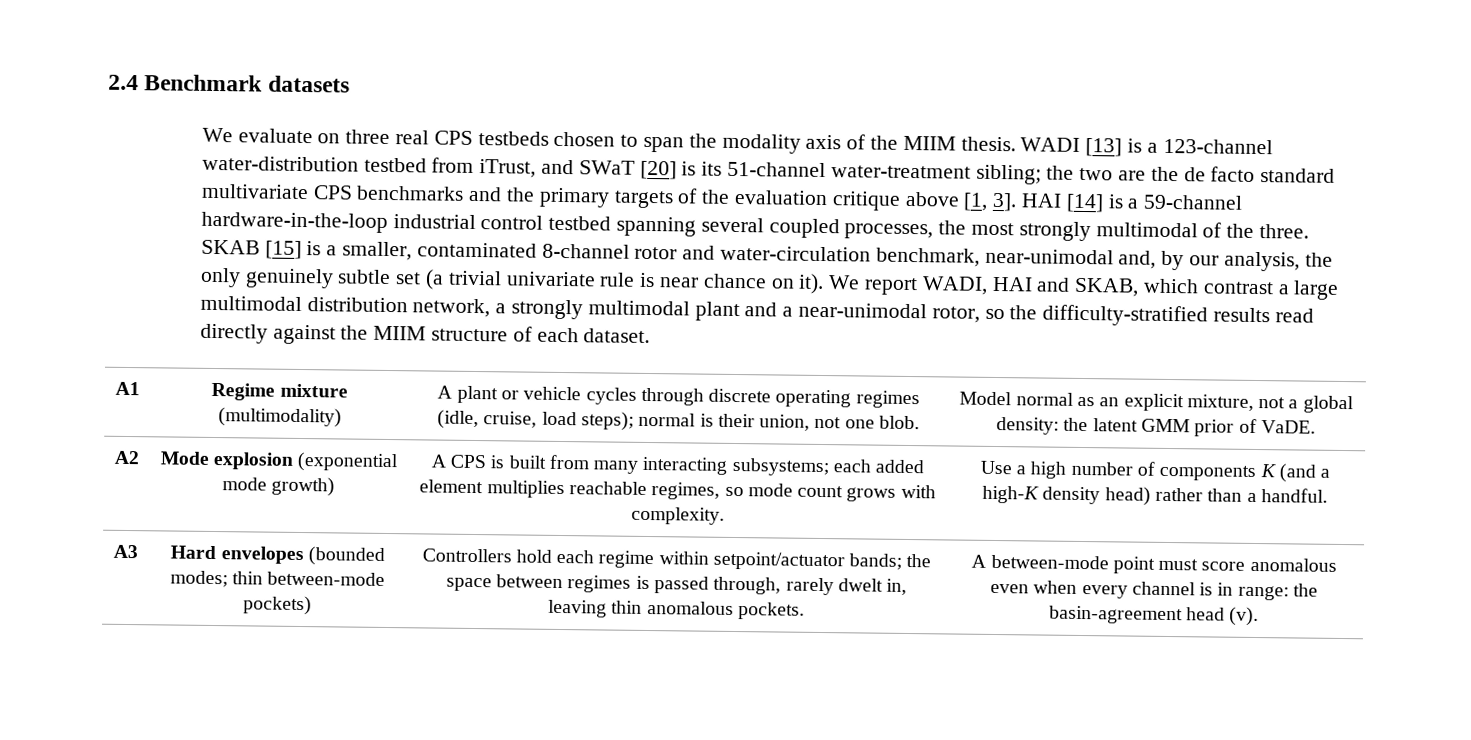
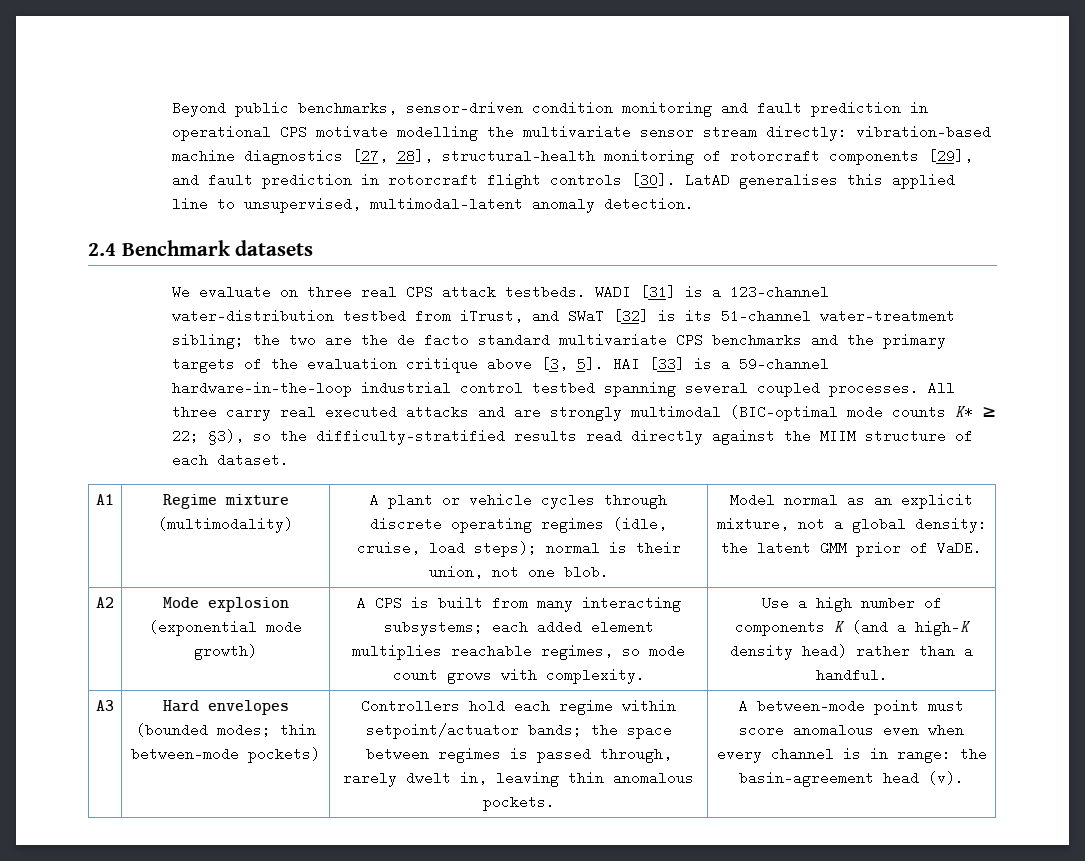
+ Beyond public benchmarks, sensor-driven condition monitoring and fault prediction in operational CPS motivate modelling the multivariate sensor stream directly: vibration-based machine diagnostics [27, 28], structural-health monitoring of rotorcraft components [29], and fault prediction in rotorcraft flight controls [30]. LatAD generalises this applied line to unsupervised, multimodal-latent anomaly detection.
- We evaluate on three real CPS testbeds chosen to span the modality axis of the MIIM thesis. WADI [13] is a 123-channel water-distribution testbed from iTrust, and SWaT [20] is its 51-channel water-treatment sibling;
+ We evaluate on three real CPS attack testbeds. WADI [31] is a 123-channel water-distribution testbed from iTrust, and SWaT [32] is its 51-channel water-treatment sibling;
- the two are the de facto standard multivariate CPS benchmarks and the primary targets of the evaluation critique above [1, 3]. HAI [14] is a 59-channel hardware-in-the-loop industrial control testbed spanning several coupled processes, the most strongly multimodal of the three. SKAB [15] is a smaller, contaminated 8-channel rotor and water-circulation benchmark, near-unimodal and, by our analysis, the only genuinely subtle set (a trivial univariate rule is near chance on it). We report WADI, HAI and SKAB, which contrast a large multimodal distribution network, a strongly multimodal plant and a near-unimodal rotor, so the difficulty-stratified results read directly against the MIIM structure of each dataset.
+ the two are the de facto standard multivariate CPS benchmarks and the primary targets of the evaluation critique above [3, 5]. HAI [33] is a 59-channel hardware-in-the-loop industrial control testbed spanning several coupled processes. All three carry real executed attacks and are strongly multimodal (BIC-optimal mode counts K* ≥ 22; §3), so the difficulty-stratified results read directly against the MIIM structure of each dataset.

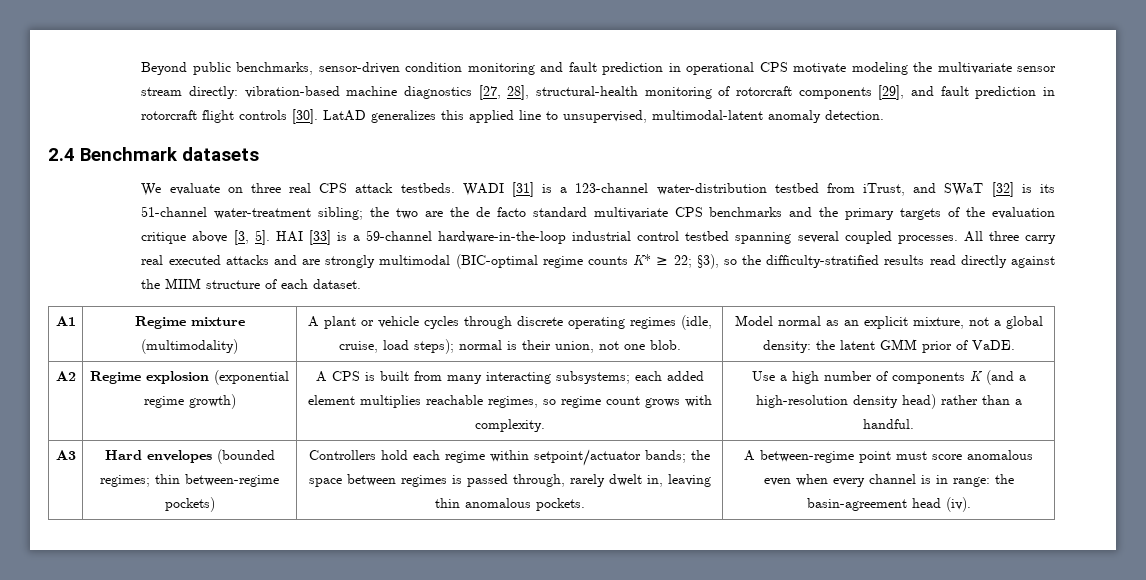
- Beyond public benchmarks, sensor-driven condition monitoring and fault prediction in operational CPS motivate modelling the multivariate sensor stream directly: vibration-based machine diagnostics [27, 28], structural-health monitoring of rotorcraft components [29], and fault prediction in rotorcraft flight controls [30].
+ Beyond public benchmarks, sensor-driven condition monitoring and fault prediction in operational CPS motivate modeling the multivariate sensor stream directly: vibration-based machine diagnostics [27, 28], structural-health monitoring of rotorcraft components [29], and fault prediction in rotorcraft flight controls [30].
- LatAD generalises this applied line to unsupervised, multimodal-latent anomaly detection.
+ LatAD generalizes this applied line to unsupervised, multimodal-latent anomaly detection.
- All three carry real executed attacks and are strongly multimodal (BIC-optimal mode counts K* ≥ 22; §3), so the difficulty-stratified results read directly against the MIIM structure of each dataset.
+ All three carry real executed attacks and are strongly multimodal (BIC-optimal regime counts K* ≥ 22; §3), so the difficulty-stratified results read directly against the MIIM structure of each dataset.
- Mode explosion (exponential mode growth)
+ Regime explosion (exponential regime growth)
- A CPS is built from many interacting subsystems; each added element multiplies reachable regimes, so mode count grows with complexity.
+ A CPS is built from many interacting subsystems; each added element multiplies reachable regimes, so regime count grows with complexity.
- Use a high number of components K (and a high-K density head) rather than a handful.
+ Use a high number of components K (and a high-resolution density head) rather than a handful.
- Hard envelopes (bounded modes; thin between-mode pockets)
+ Hard envelopes (bounded regimes; thin between-regime pockets)
- A between-mode point must score anomalous even when every channel is in range: the basin-agreement head (v).
+ A between-regime point must score anomalous even when every channel is in range: the basin-agreement head (iv).

